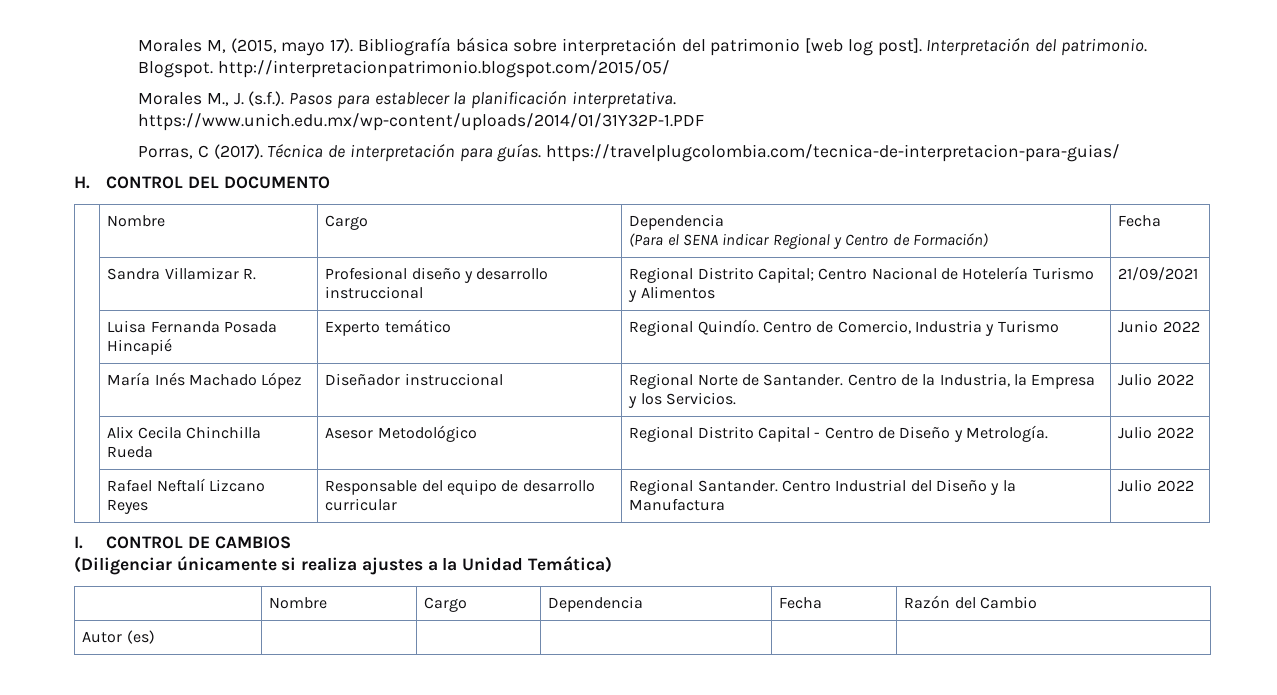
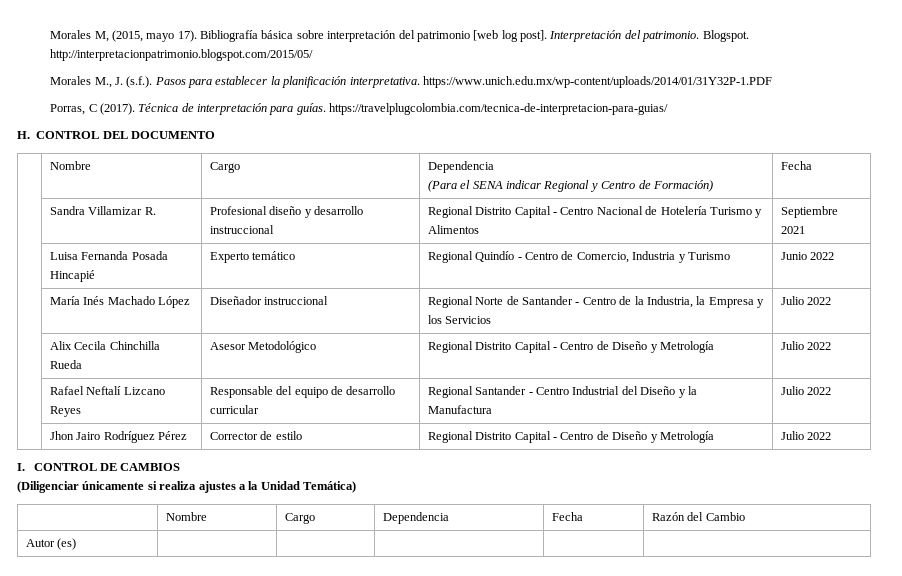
- | Sandra Villamizar R. | Profesional diseño y desarrollo instruccional | Regional Distrito Capital; Centro Nacional de Hotelería Turismo y Alimentos | 21/09/2021
+ | Sandra Villamizar R. | Profesional diseño y desarrollo instruccional | Regional Distrito Capital - Centro Nacional de Hotelería Turismo y Alimentos | Septiembre 2021
- | Luisa Fernanda Posada Hincapié | Experto temático | Regional Quindío. Centro de Comercio, Industria y Turismo | Junio 2022
+ | Luisa Fernanda Posada Hincapié | Experto temático | Regional Quindío - Centro de Comercio, Industria y Turismo | Junio 2022
- | María Inés Machado López | Diseñador instruccional | Regional Norte de Santander. Centro de la Industria, la Empresa y los Servicios. | Julio 2022
+ | María Inés Machado López | Diseñador instruccional | Regional Norte de Santander - Centro de la Industria, la Empresa y los Servicios | Julio 2022
- | Alix Cecila Chinchilla Rueda | Asesor Metodológico | Regional Distrito Capital - Centro de Diseño y Metrología. | Julio 2022
+ | Alix Cecila Chinchilla Rueda | Asesor Metodológico | Regional Distrito Capital - Centro de Diseño y Metrología | Julio 2022
- | Rafael Neftalí Lizcano Reyes | Responsable del equipo de desarrollo curricular | Regional Santander. Centro Industrial del Diseño y la Manufactura | Julio 2022
+ | Rafael Neftalí Lizcano Reyes | Responsable del equipo de desarrollo curricular | Regional Santander - Centro Industrial del Diseño y la Manufactura | Julio 2022
+ | Jhon Jairo Rodríguez Pérez | Corrector de estilo | Regional Distrito Capital - Centro de Diseño y Metrología | Julio 2022

